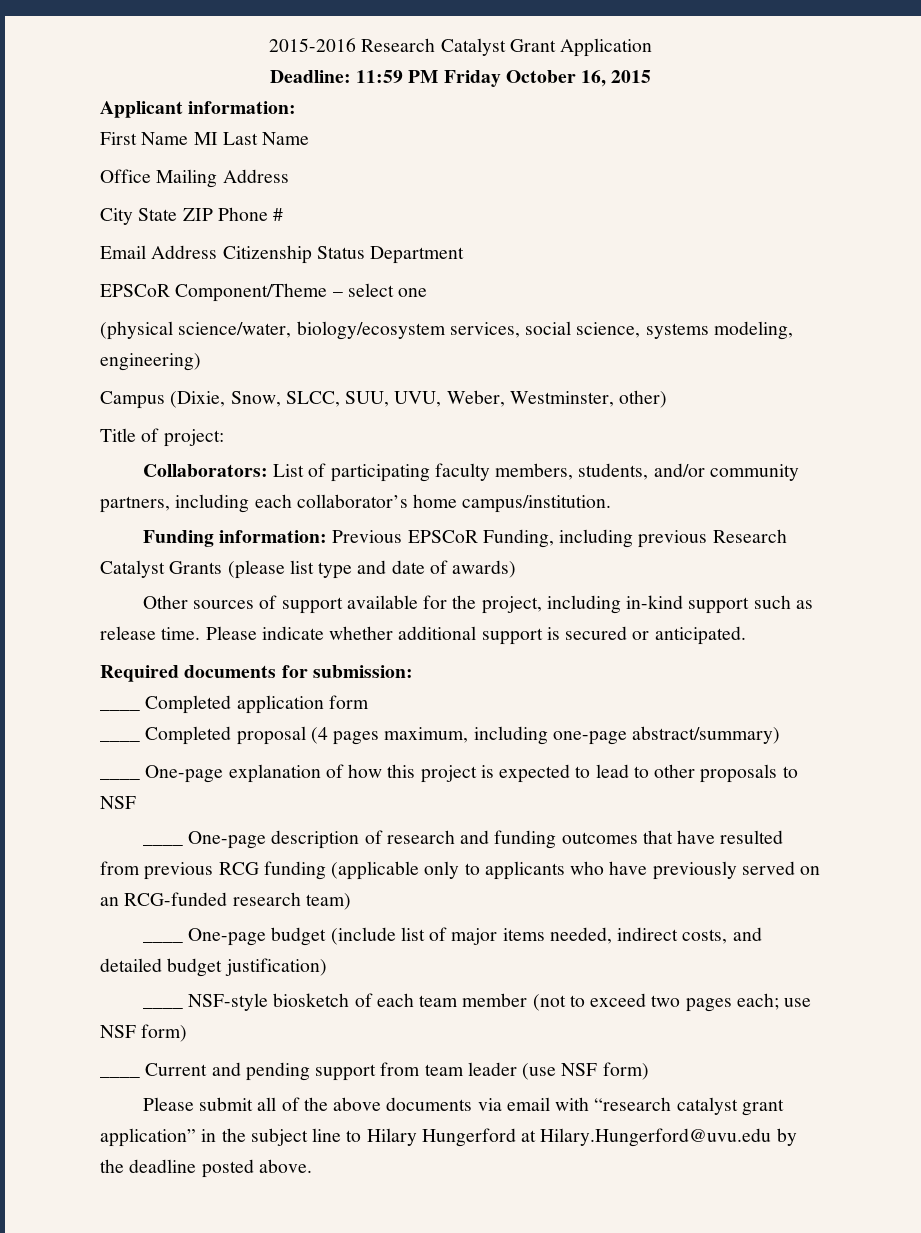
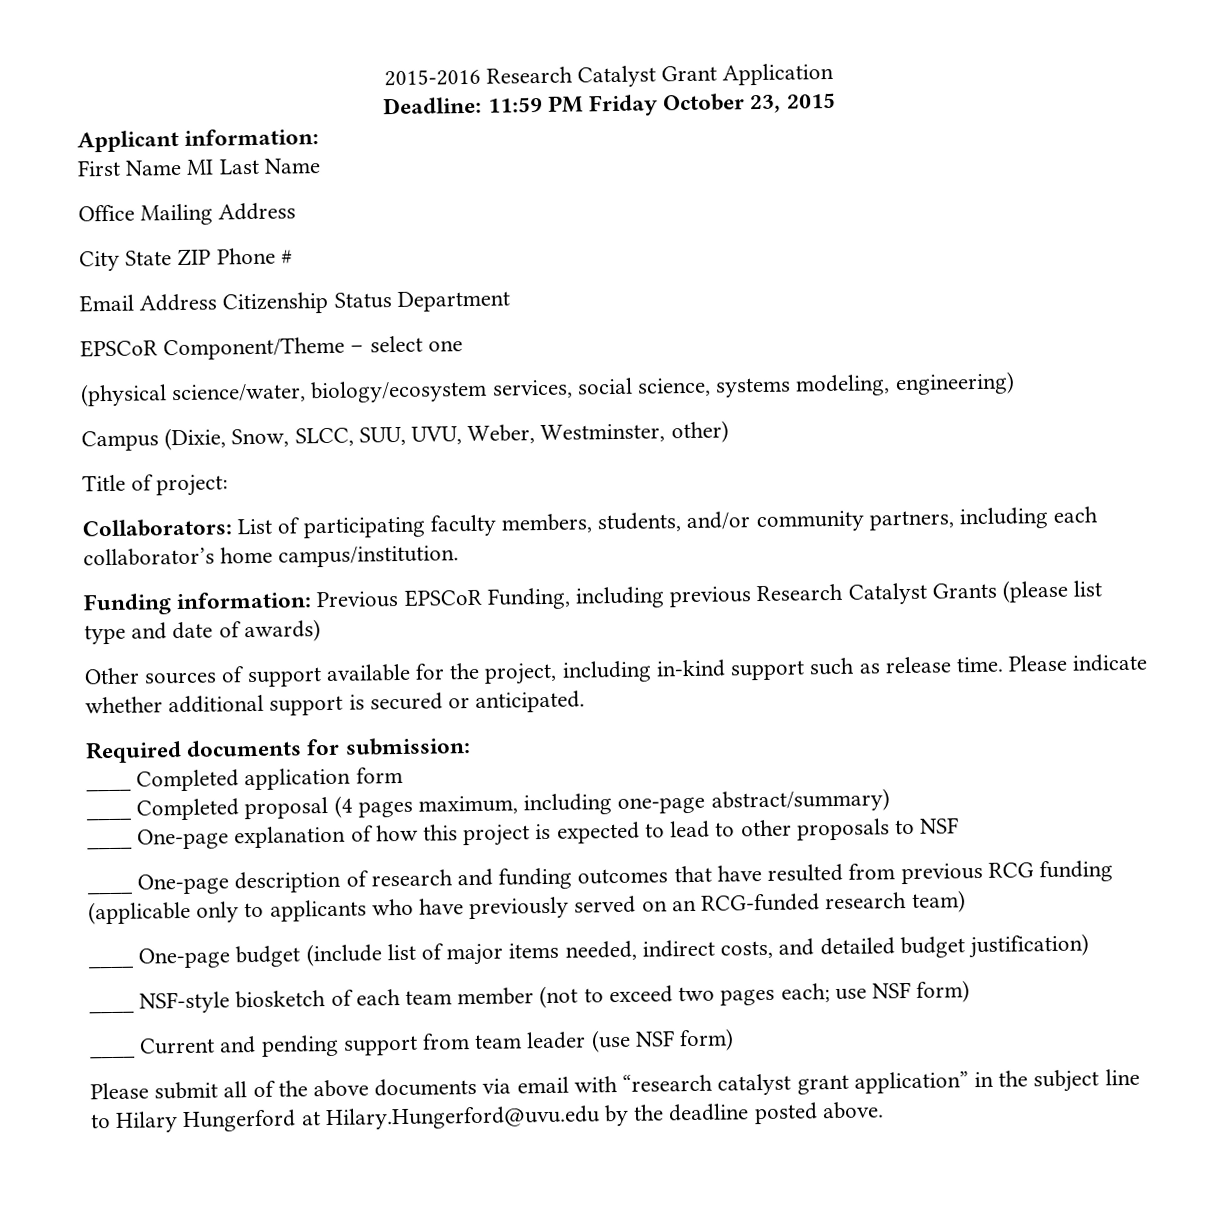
- Deadline: 11:59 PM Friday October 16, 2015
+ Deadline: 11:59 PM Friday October 23, 2015

